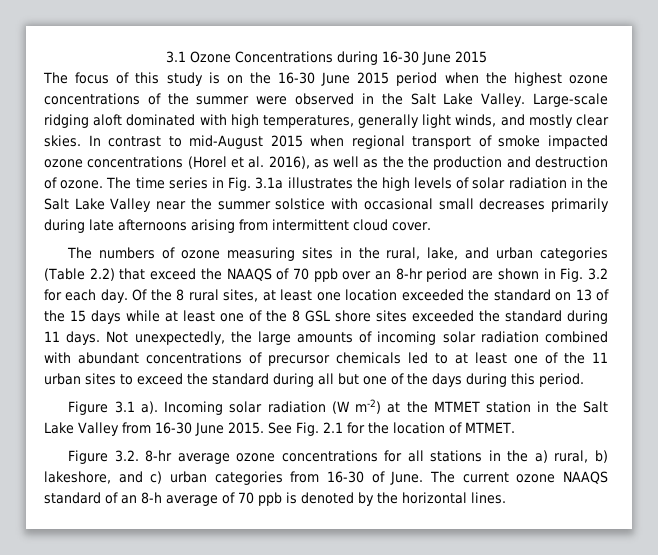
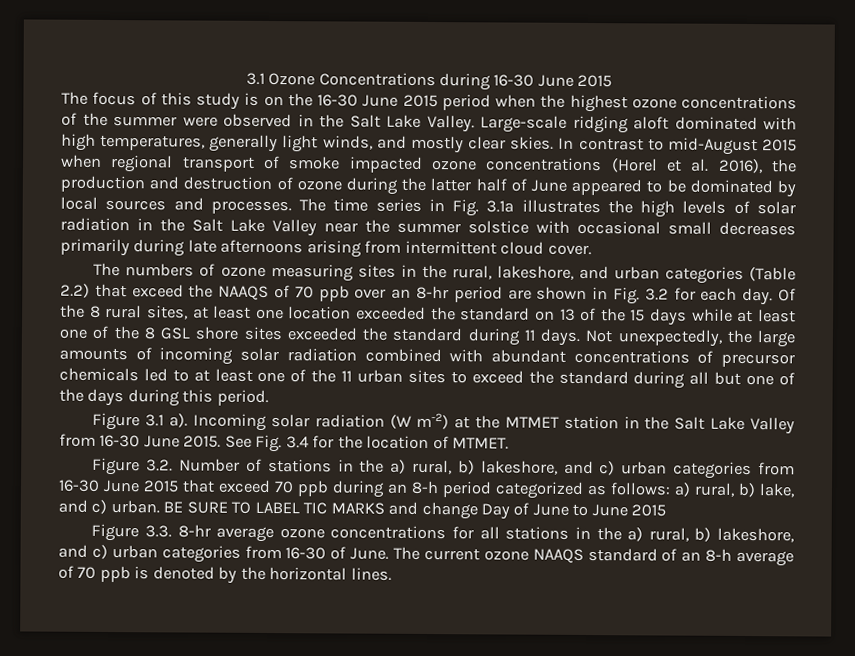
- In contrast to mid-August 2015 when regional transport of smoke impacted ozone concentrations (Horel et al. 2016), as well as the the production and destruction of ozone.
+ In contrast to mid-August 2015 when regional transport of smoke impacted ozone concentrations (Horel et al. 2016), the production and destruction of ozone during the latter half of June appeared to be dominated by local sources and processes.
- The numbers of ozone measuring sites in the rural, lake, and urban categories (Table 2.2) that exceed the NAAQS of 70 ppb over an 8-hr period are shown in Fig. 3.2 for each day.
+ The numbers of ozone measuring sites in the rural, lakeshore, and urban categories (Table 2.2) that exceed the NAAQS of 70 ppb over an 8-hr period are shown in Fig. 3.2 for each day.
- See Fig. 2.1 for the location of MTMET.
+ See Fig. 3.4 for the location of MTMET.
- Figure 3.2. 8-hr average ozone concentrations for all stations in the a) rural, b) lakeshore, and c) urban categories from 16-30 of June.
+ Figure 3.2. Number of stations in the a) rural, b) lakeshore, and c) urban categories from 16-30 June 2015 that exceed 70 ppb during an 8-h period categorized as follows: a) rural, b) lake, and c) urban. BE SURE TO LABEL TIC MARKS and change Day of June to June 2015
+ Figure 3.3. 8-hr average ozone concentrations for all stations in the a) rural, b) lakeshore, and c) urban categories from 16-30 of June.

